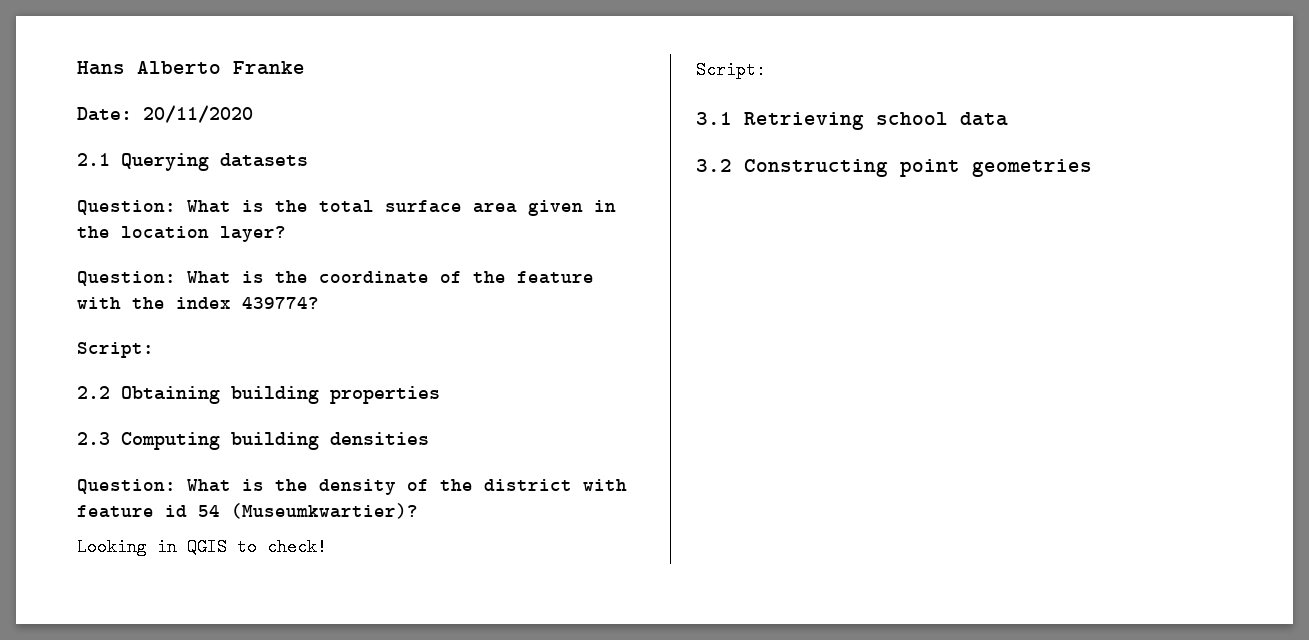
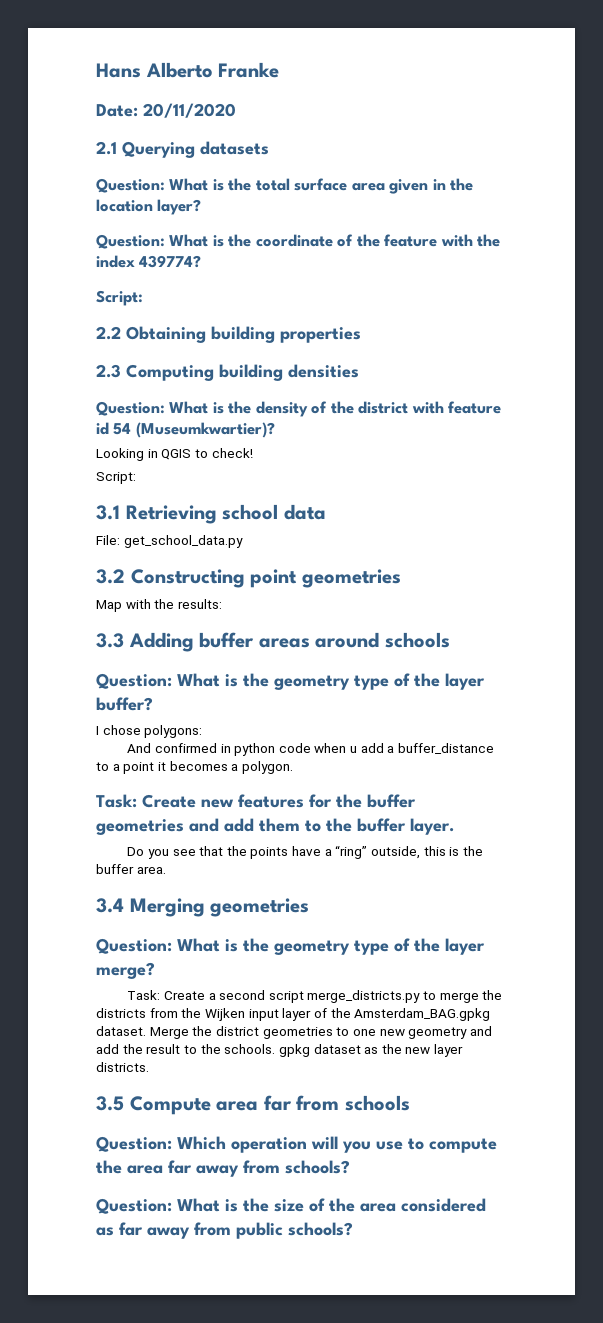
+ File: get_school_data.py
+ Map with the results:
+ 3.3 Adding buffer areas around schools
+ Question: What is the geometry type of the layer buffer?
+ I chose polygons:
+ And confirmed in python code when u add a buffer_distance to a point it becomes a polygon.
+ Task: Create new features for the buffer geometries and add them to the buffer layer.
+ Do you see that the points have a “ring” outside, this is the buffer area.
+ 3.4 Merging geometries
+ Question: What is the geometry type of the layer merge?
+ Task: Create a second script merge_districts.py to merge the districts from the Wijken input layer of the Amsterdam_BAG.gpkg dataset. Merge the district geometries to one new geometry and add the result to the schools. gpkg dataset as the new layer districts.
+ 3.5 Compute area far from schools
+ Question: Which operation will you use to compute the area far away from schools?
+ Question: What is the size of the area considered as far away from public schools?

